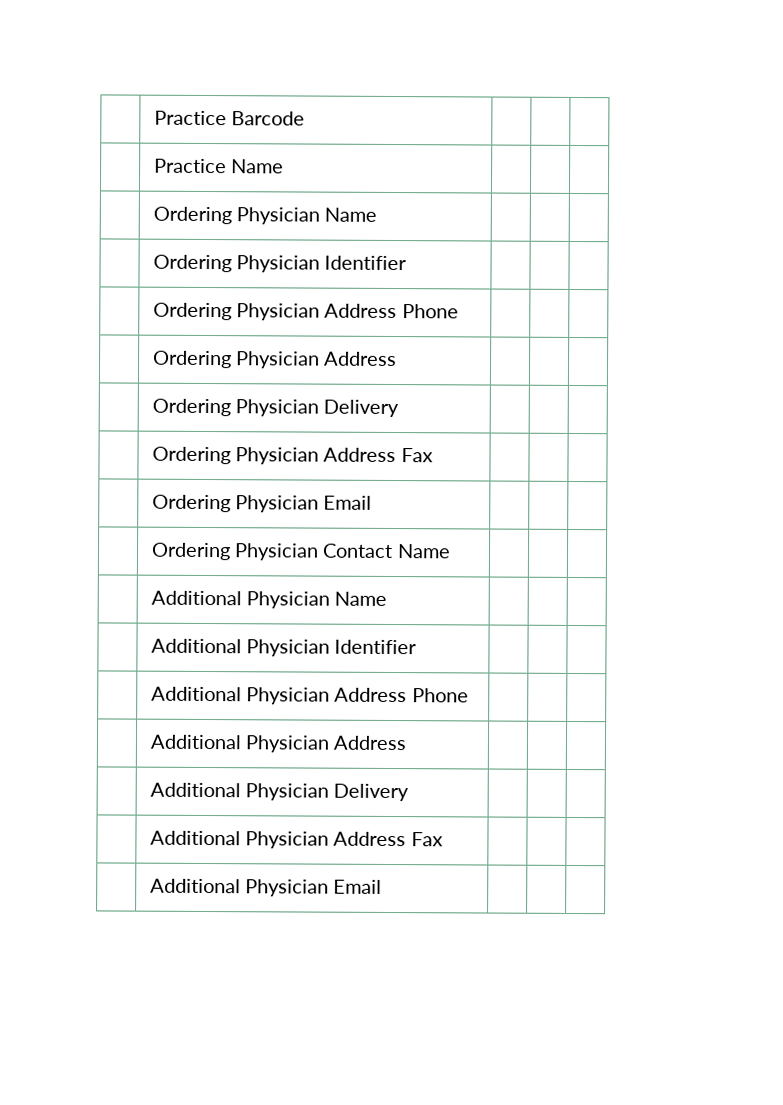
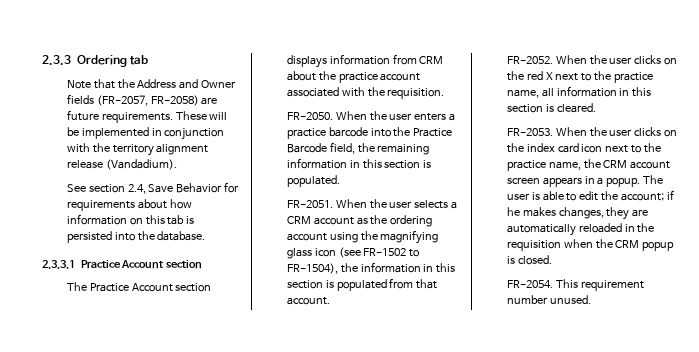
- | Practice Barcode | | |
- | Practice Name | | |
- | Ordering Physician Name | | |
- | Ordering Physician Identifier | | |
- | Ordering Physician Address Phone | | |
- | Ordering Physician Address | | |
- | Ordering Physician Delivery | | |
- | Ordering Physician Address Fax | | |
- | Ordering Physician Email | | |
- | Ordering Physician Contact Name | | |
- | Additional Physician Name | | |
- | Additional Physician Identifier | | |
- | Additional Physician Address Phone | | |
- | Additional Physician Address | | |
- | Additional Physician Delivery | | |
- | Additional Physician Address Fax | | |
- | Additional Physician Email | | |
+ 2.3.3 Ordering tab
+ Note that the Address and Owner fields (FR-2057, FR-2058) are future requirements. These will be implemented in conjunction with the territory alignment release (Vandadium).
+ See section 2.4, Save Behavior for requirements about how information on this tab is persisted into the database.
+ 2.3.3.1 Practice Account section
+ The Practice Account section displays information from CRM about the practice account associated with the requisition.
+ FR-2050. When the user enters a practice barcode into the Practice Barcode field, the remaining information in this section is populated.
+ FR-2051. When the user selects a CRM account as the ordering account using the magnifying glass icon (see FR-1502 to FR-1504), the information in this section is populated from that account.
+ FR-2052. When the user clicks on the red X next to the practice name, all information in this section is cleared.
+ FR-2053. When the user clicks on the index card icon next to the practice name, the CRM account screen appears in a popup. The user is able to edit the account; if he makes changes, they are automatically reloaded in the requisition when the CRM popup is closed.
+ FR-2054. This requirement number unused.

